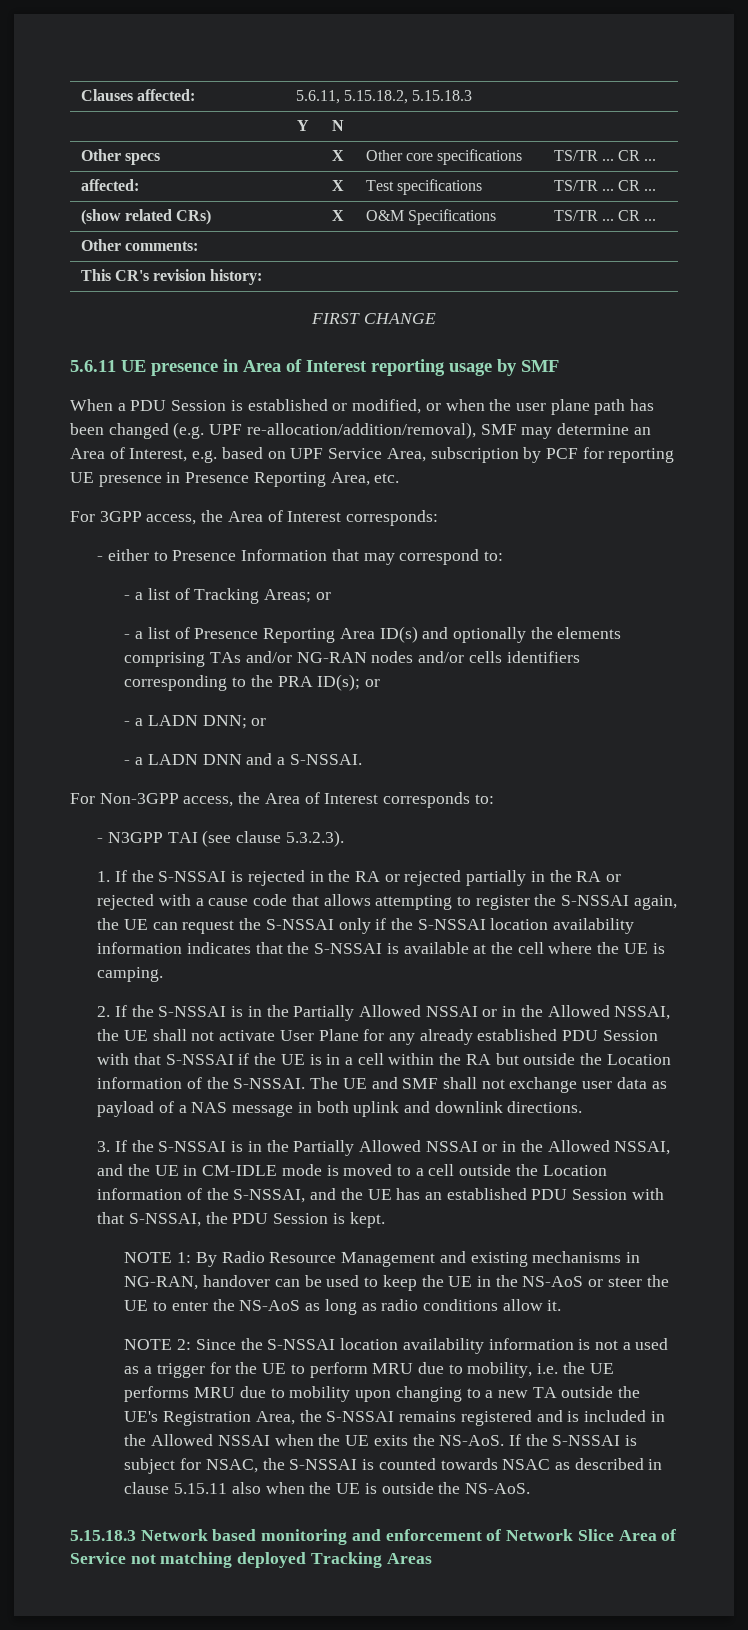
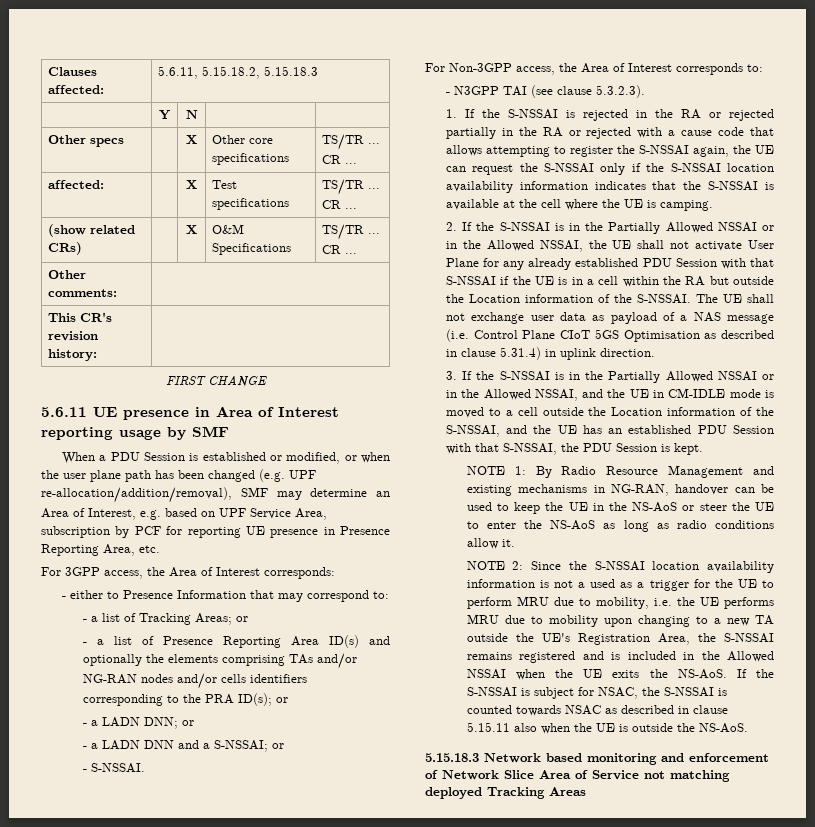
- - a LADN DNN and a S-NSSAI.
+ - a LADN DNN and a S-NSSAI; or
+ - S-NSSAI.
- The UE and SMF shall not exchange user data as payload of a NAS message in both uplink and downlink directions.
+ The UE shall not exchange user data as payload of a NAS message (i.e. Control Plane CIoT 5GS Optimisation as described in clause 5.31.4) in uplink direction.

